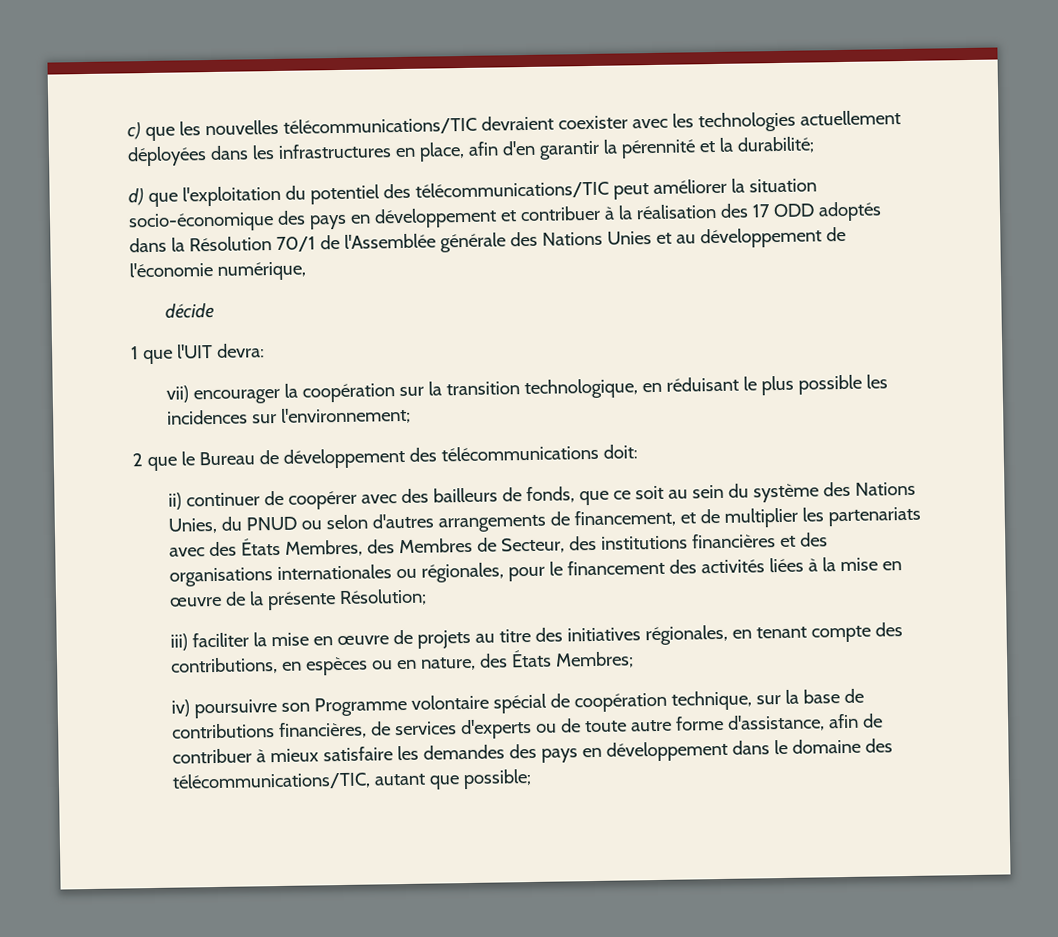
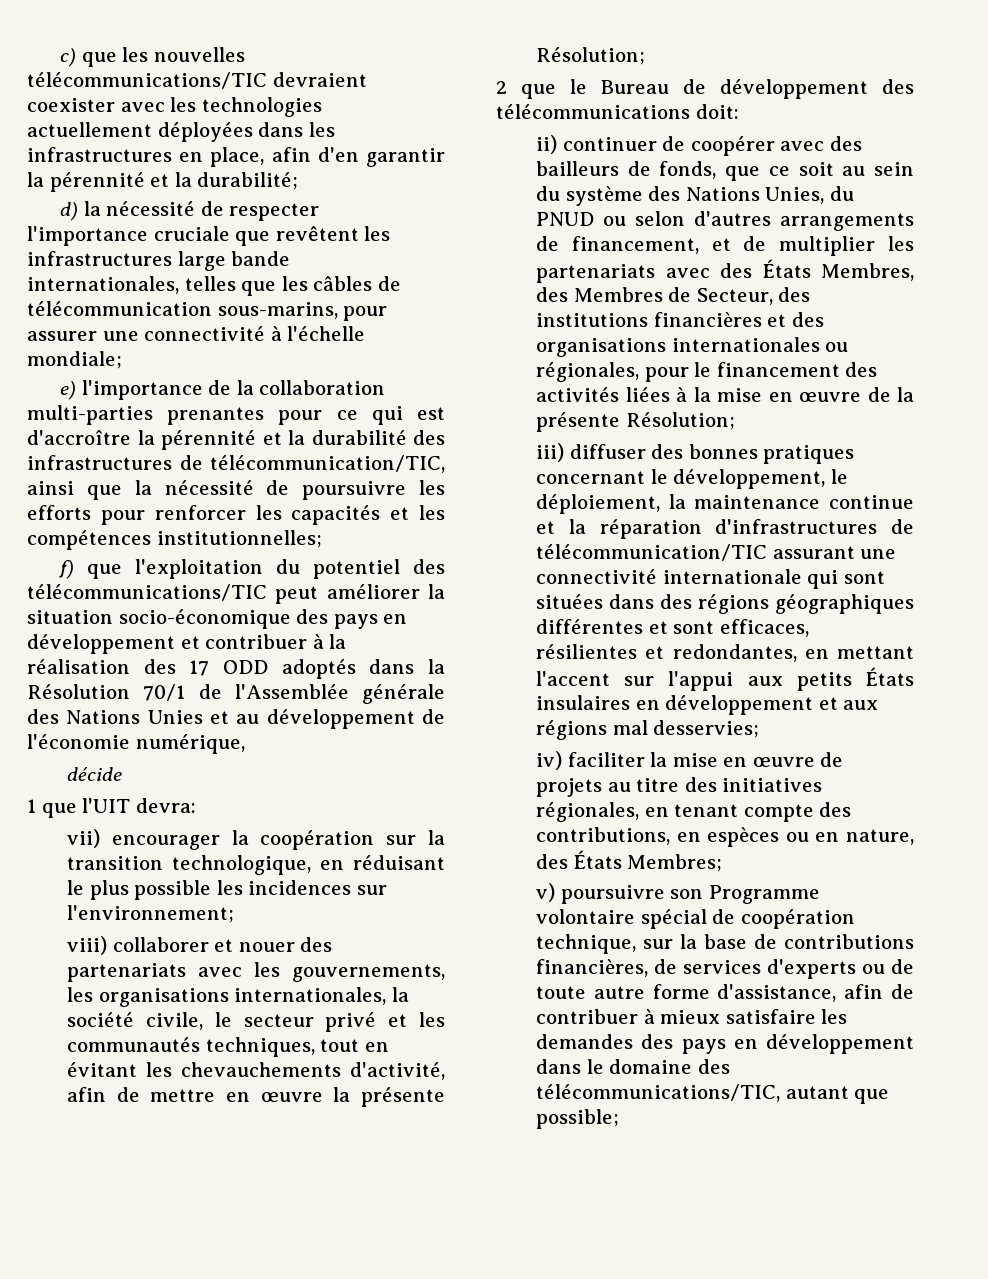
- d) que l'exploitation du potentiel des télécommunications/TIC peut améliorer la situation socio-économique des pays en développement et contribuer à la réalisation des 17 ODD adoptés dans la Résolution 70/1 de l'Assemblée générale des Nations Unies et au développement de l'économie numérique,
+ d) la nécessité de respecter l'importance cruciale que revêtent les infrastructures large bande internationales, telles que les câbles de télécommunication sous-marins, pour assurer une connectivité à l'échelle mondiale;
+ e) l'importance de la collaboration multi-parties prenantes pour ce qui est d'accroître la pérennité et la durabilité des infrastructures de télécommunication/TIC, ainsi que la nécessité de poursuivre les efforts pour renforcer les capacités et les compétences institutionnelles;
+ f) que l'exploitation du potentiel des télécommunications/TIC peut améliorer la situation socio-économique des pays en développement et contribuer à la réalisation des 17 ODD adoptés dans la Résolution 70/1 de l'Assemblée générale des Nations Unies et au développement de l'économie numérique,
+ viii) collaborer et nouer des partenariats avec les gouvernements, les organisations internationales, la société civile, le secteur privé et les communautés techniques, tout en évitant les chevauchements d'activité, afin de mettre en œuvre la présente Résolution;
- iii) faciliter la mise en œuvre de projets au titre des initiatives régionales, en tenant compte des contributions, en espèces ou en nature, des États Membres;
+ iii) diffuser des bonnes pratiques concernant le développement, le déploiement, la maintenance continue et la réparation d'infrastructures de télécommunication/TIC assurant une connectivité internationale qui sont situées dans des régions géographiques différentes et sont efficaces, résilientes et redondantes, en mettant l'accent sur l'appui aux petits États insulaires en développement et aux régions mal desservies;
+ iv) faciliter la mise en œuvre de projets au titre des initiatives régionales, en tenant compte des contributions, en espèces ou en nature, des États Membres;
- iv) poursuivre son Programme volontaire spécial de coopération technique, sur la base de contributions financières, de services d'experts ou de toute autre forme d'assistance, afin de contribuer à mieux satisfaire les demandes des pays en développement dans le domaine des télécommunications/TIC, autant que possible;
+ v) poursuivre son Programme volontaire spécial de coopération technique, sur la base de contributions financières, de services d'experts ou de toute autre forme d'assistance, afin de contribuer à mieux satisfaire les demandes des pays en développement dans le domaine des télécommunications/TIC, autant que possible;

